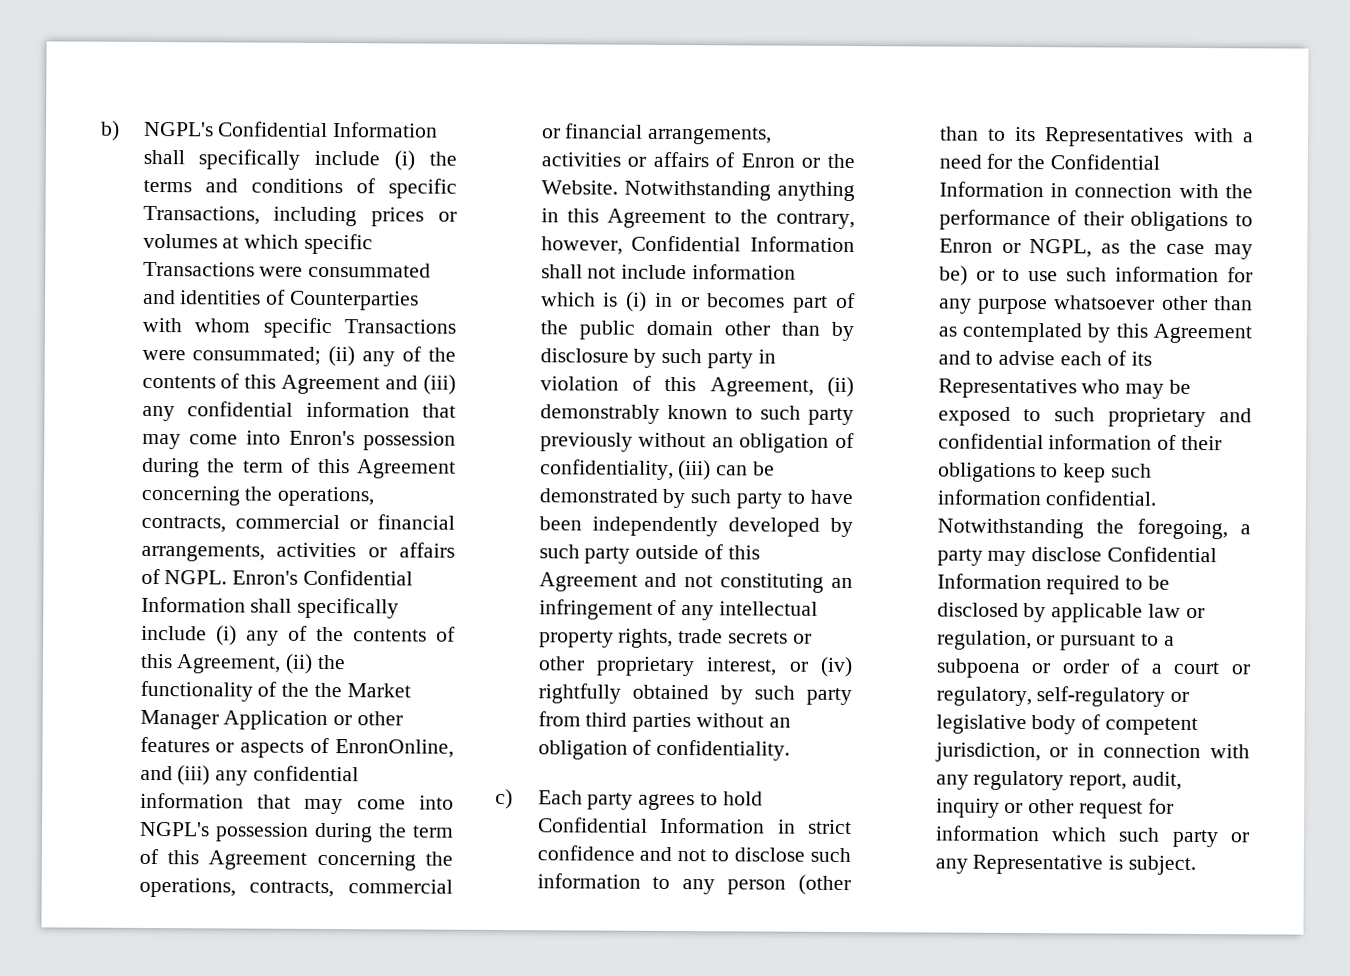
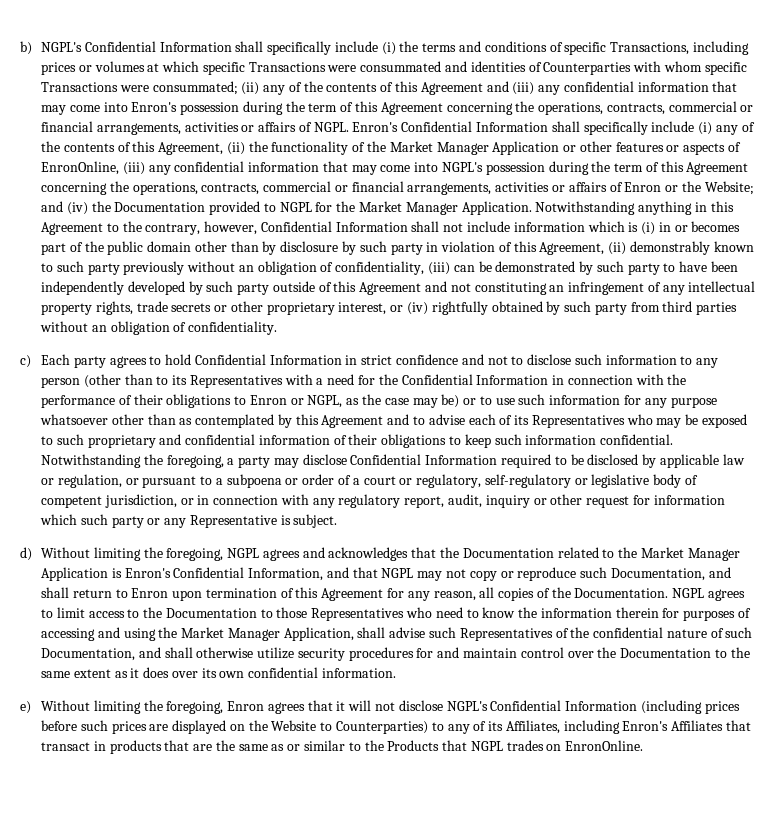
- Enron's Confidential Information shall specifically include (i) any of the contents of this Agreement, (ii) the functionality of the the Market Manager Application or other features or aspects of EnronOnline, and (iii) any confidential information that may come into NGPL's possession during the term of this Agreement concerning the operations, contracts, commercial or financial arrangements, activities or affairs of Enron or the Website.
+ Enron's Confidential Information shall specifically include (i) any of the contents of this Agreement, (ii) the functionality of the Market Manager Application or other features or aspects of EnronOnline, (iii) any confidential information that may come into NGPL's possession during the term of this Agreement concerning the operations, contracts, commercial or financial arrangements, activities or affairs of Enron or the Website; and (iv) the Documentation provided to NGPL for the Market Manager Application.
+ d) Without limiting the foregoing, NGPL agrees and acknowledges that the Documentation related to the Market Manager Application is Enron's Confidential Information, and that NGPL may not copy or reproduce such Documentation, and shall return to Enron upon termination of this Agreement for any reason, all copies of the Documentation. NGPL agrees to limit access to the Documentation to those Representatives who need to know the information therein for purposes of accessing and using the Market Manager Application, shall advise such Representatives of the confidential nature of such Documentation, and shall otherwise utilize security procedures for and maintain control over the Documentation to the same extent as it does over its own confidential information.
+ e) Without limiting the foregoing, Enron agrees that it will not disclose NGPL's Confidential Information (including prices before such prices are displayed on the Website to Counterparties) to any of its Affiliates, including Enron's Affiliates that transact in products that are the same as or similar to the Products that NGPL trades on EnronOnline.

